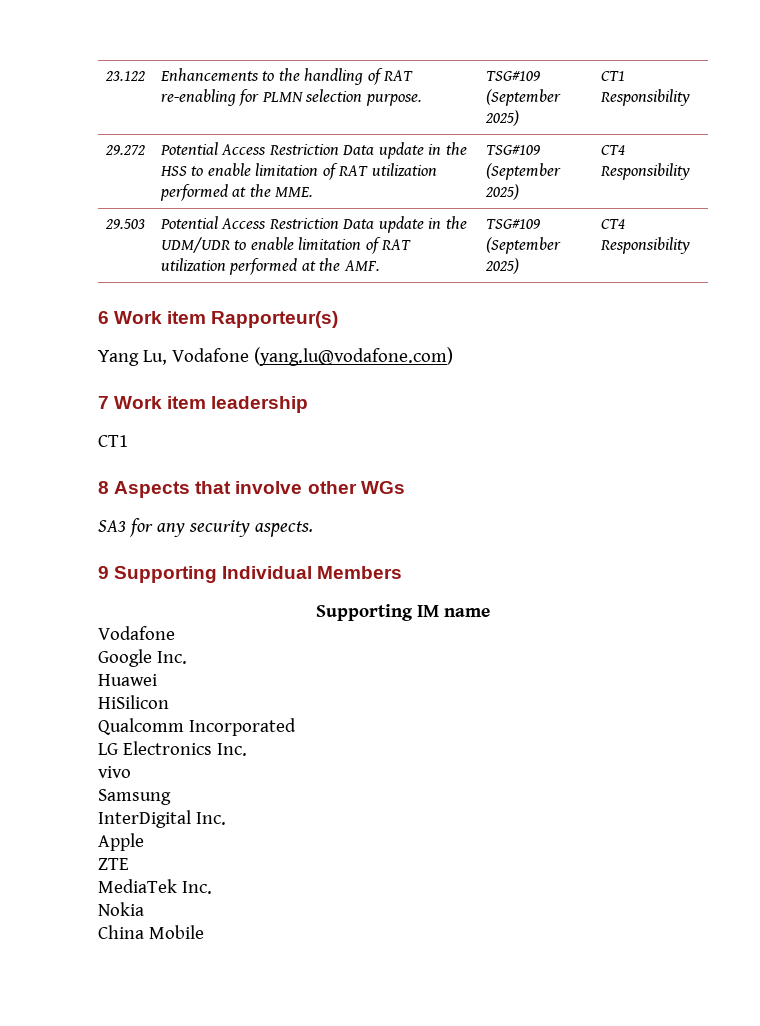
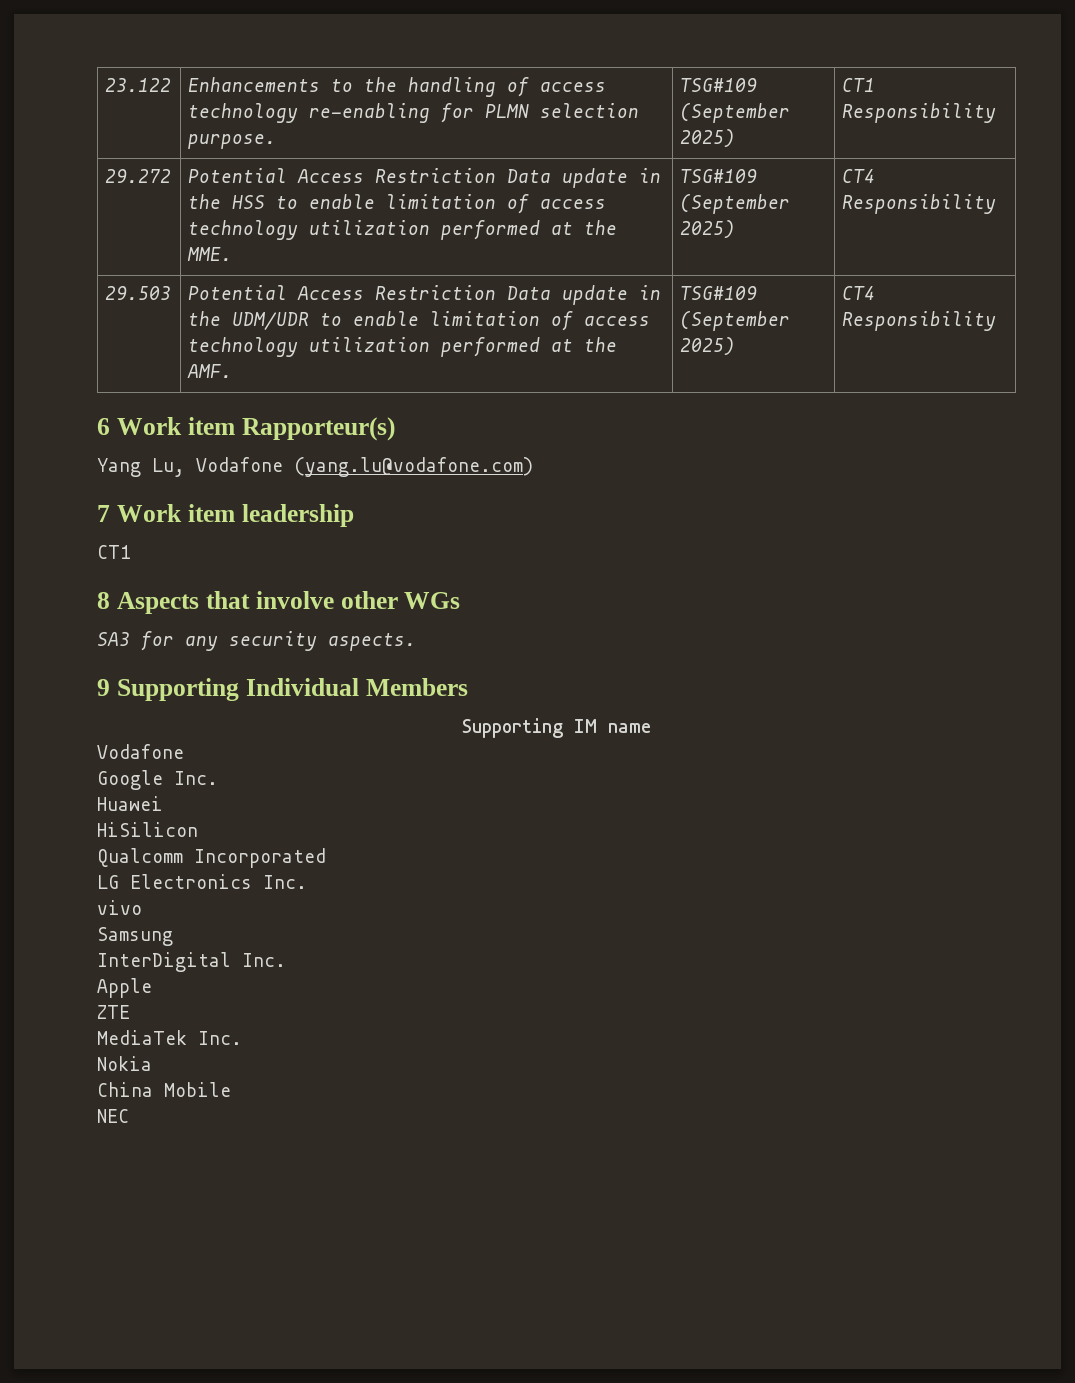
- 23.122 | Enhancements to the handling of RAT re-enabling for PLMN selection purpose. | TSG#109 (September 2025) | CT1 Responsibility
+ 23.122 | Enhancements to the handling of access technology re-enabling for PLMN selection purpose. | TSG#109 (September 2025) | CT1 Responsibility
- 29.272 | Potential Access Restriction Data update in the HSS to enable limitation of RAT utilization performed at the MME. | TSG#109 (September 2025) | CT4 Responsibility
+ 29.272 | Potential Access Restriction Data update in the HSS to enable limitation of access technology utilization performed at the MME. | TSG#109 (September 2025) | CT4 Responsibility
- 29.503 | Potential Access Restriction Data update in the UDM/UDR to enable limitation of RAT utilization performed at the AMF. | TSG#109 (September 2025) | CT4 Responsibility
+ 29.503 | Potential Access Restriction Data update in the UDM/UDR to enable limitation of access technology utilization performed at the AMF. | TSG#109 (September 2025) | CT4 Responsibility
+ NEC

